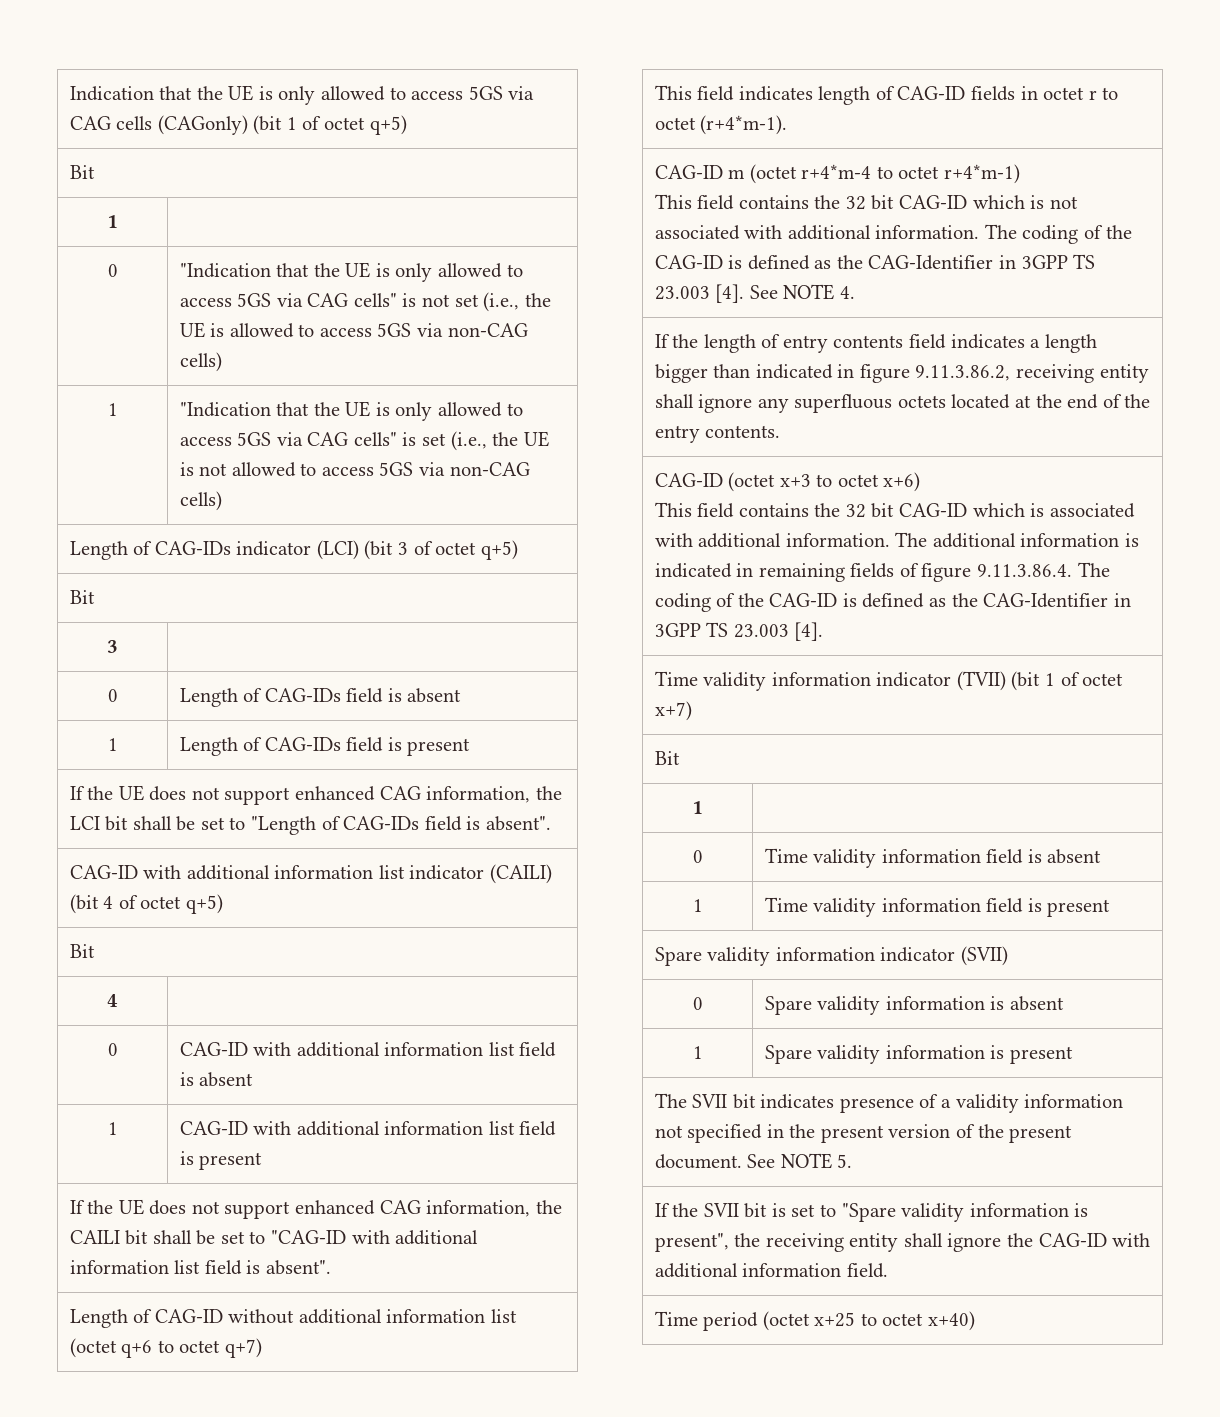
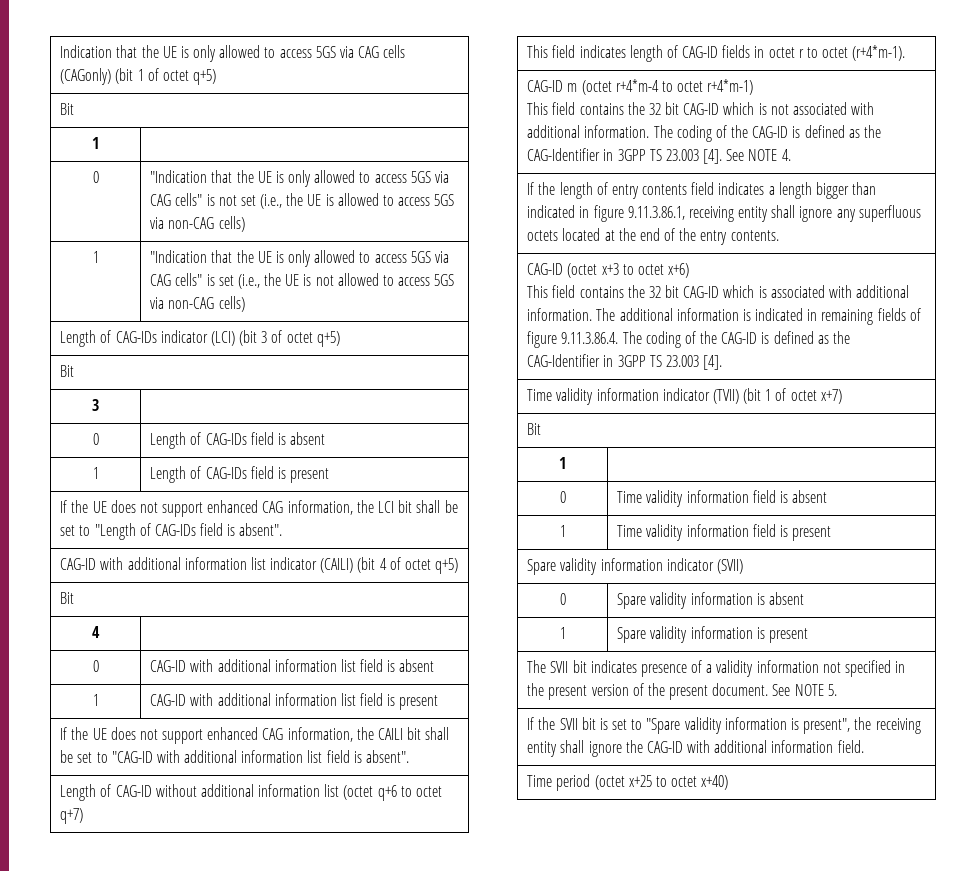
- If the length of entry contents field indicates a length bigger than indicated in figure 9.11.3.86.2, receiving entity shall ignore any superfluous octets located at the end of the entry contents.
+ If the length of entry contents field indicates a length bigger than indicated in figure 9.11.3.86.1, receiving entity shall ignore any superfluous octets located at the end of the entry contents.

